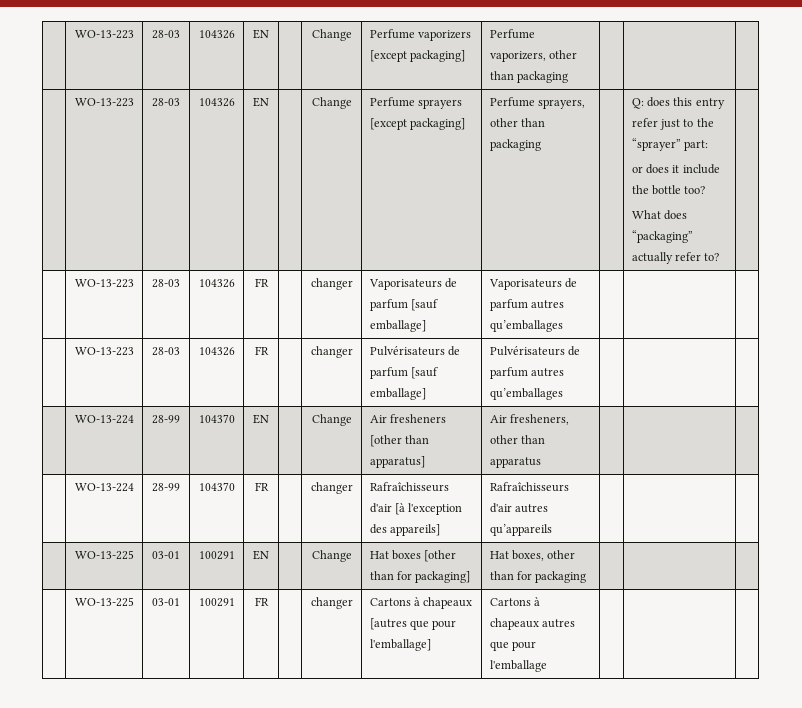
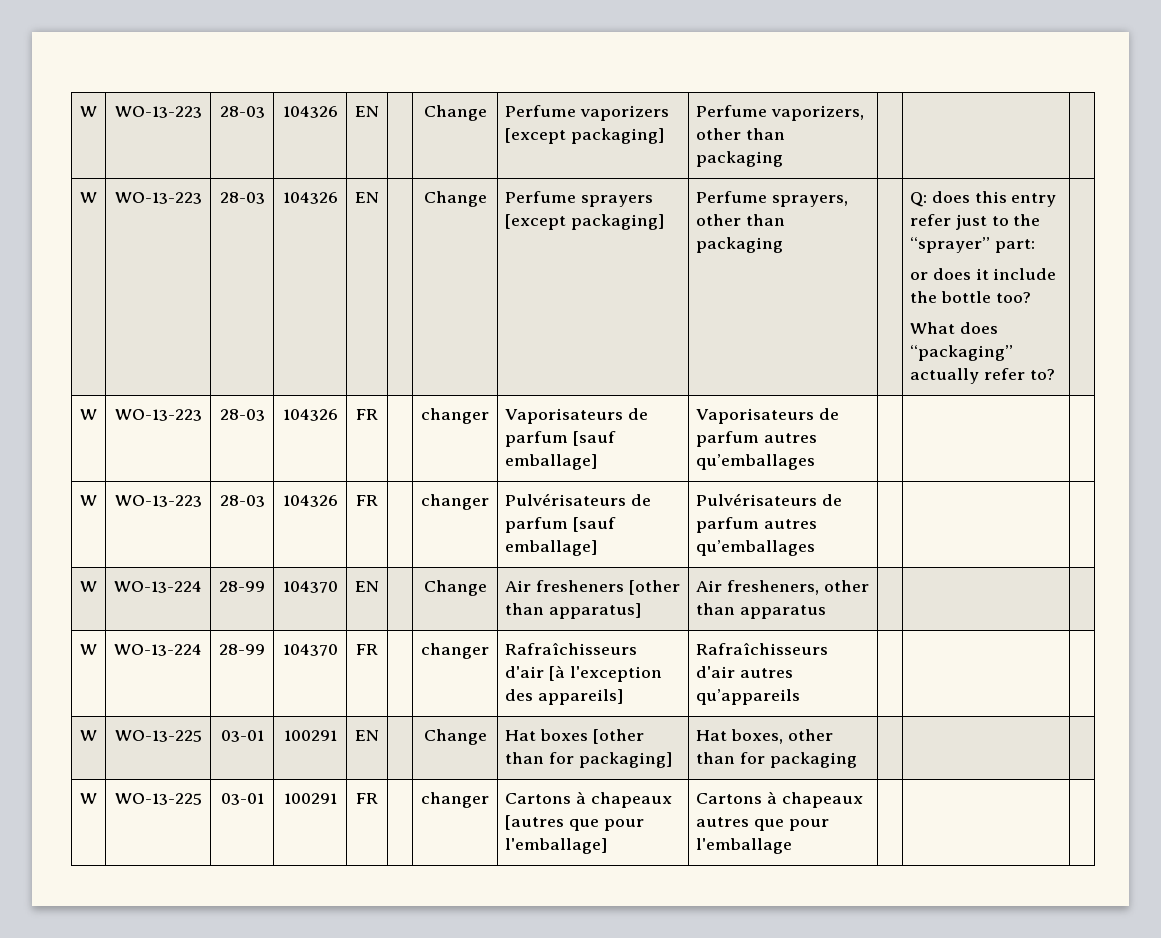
- | WO-13-223 | 28-03 | 104326 | EN | | Change | Perfume vaporizers [except packaging] | Perfume vaporizers, other than packaging | | |
+ W | WO-13-223 | 28-03 | 104326 | EN | | Change | Perfume vaporizers [except packaging] | Perfume vaporizers, other than packaging | | |
- | WO-13-223 | 28-03 | 104326 | EN | | Change | Perfume sprayers [except packaging] | Perfume sprayers, other than packaging | | Q: does this entry refer just to the “sprayer” part:
+ W | WO-13-223 | 28-03 | 104326 | EN | | Change | Perfume sprayers [except packaging] | Perfume sprayers, other than packaging | | Q: does this entry refer just to the “sprayer” part:
- | WO-13-223 | 28-03 | 104326 | FR | | changer | Vaporisateurs de parfum [sauf emballage] | Vaporisateurs de parfum autres qu’emballages | | |
+ W | WO-13-223 | 28-03 | 104326 | FR | | changer | Vaporisateurs de parfum [sauf emballage] | Vaporisateurs de parfum autres qu’emballages | | |
- | WO-13-223 | 28-03 | 104326 | FR | | changer | Pulvérisateurs de parfum [sauf emballage] | Pulvérisateurs de parfum autres qu’emballages | | |
+ W | WO-13-223 | 28-03 | 104326 | FR | | changer | Pulvérisateurs de parfum [sauf emballage] | Pulvérisateurs de parfum autres qu’emballages | | |
- | WO-13-224 | 28-99 | 104370 | EN | | Change | Air fresheners [other than apparatus] | Air fresheners, other than apparatus | | |
+ W | WO-13-224 | 28-99 | 104370 | EN | | Change | Air fresheners [other than apparatus] | Air fresheners, other than apparatus | | |
- | WO-13-224 | 28-99 | 104370 | FR | | changer | Rafraîchisseurs d'air [à l'exception des appareils] | Rafraîchisseurs d'air autres qu’appareils | | |
+ W | WO-13-224 | 28-99 | 104370 | FR | | changer | Rafraîchisseurs d'air [à l'exception des appareils] | Rafraîchisseurs d'air autres qu’appareils | | |
- | WO-13-225 | 03-01 | 100291 | EN | | Change | Hat boxes [other than for packaging] | Hat boxes, other than for packaging | | |
+ W | WO-13-225 | 03-01 | 100291 | EN | | Change | Hat boxes [other than for packaging] | Hat boxes, other than for packaging | | |
- | WO-13-225 | 03-01 | 100291 | FR | | changer | Cartons à chapeaux [autres que pour l'emballage] | Cartons à chapeaux autres que pour l'emballage | | |
+ W | WO-13-225 | 03-01 | 100291 | FR | | changer | Cartons à chapeaux [autres que pour l'emballage] | Cartons à chapeaux autres que pour l'emballage | | |

